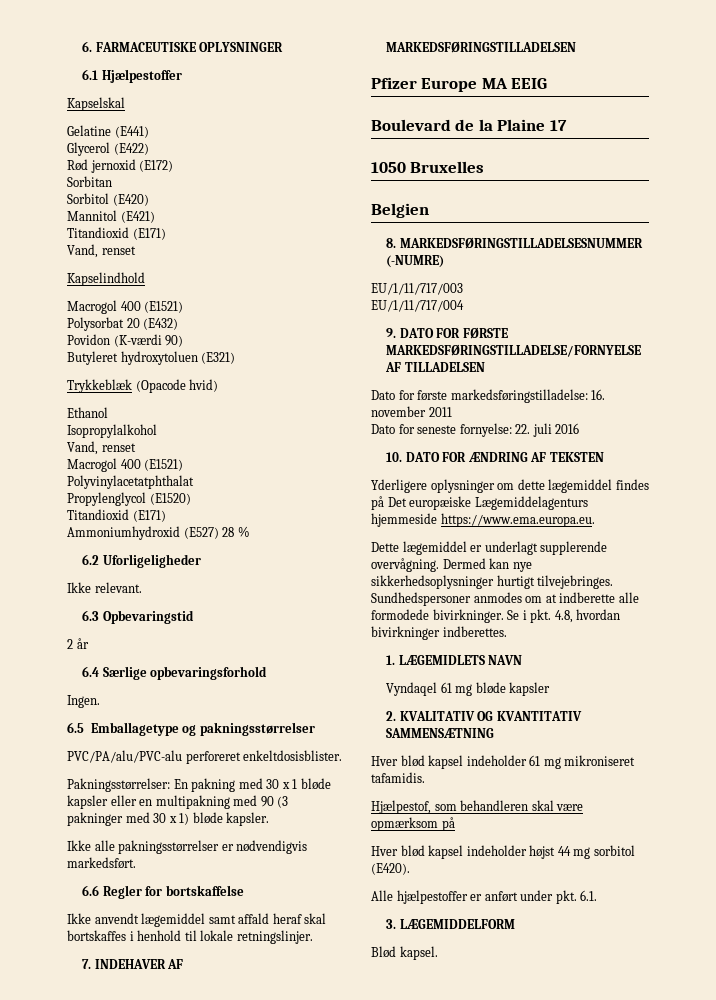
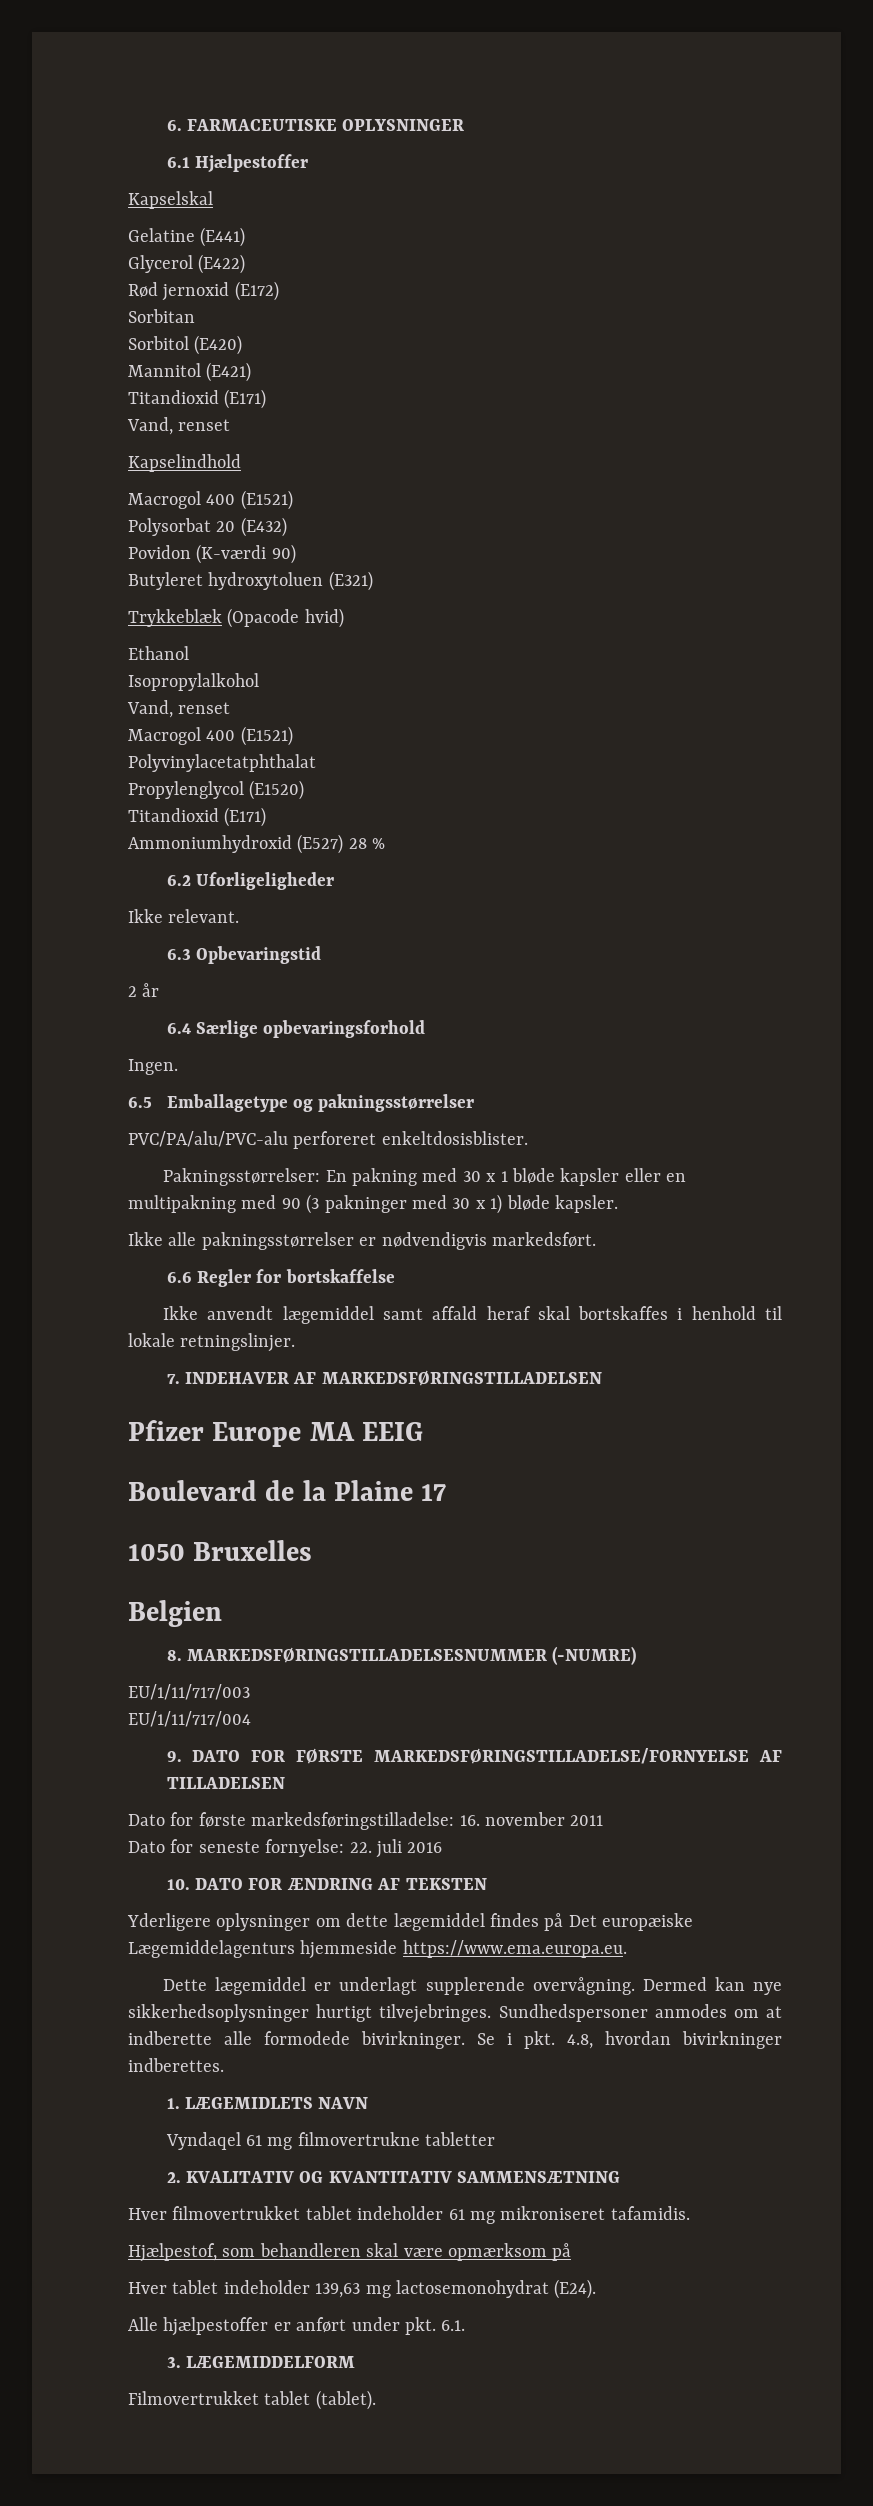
- Vyndaqel 61 mg bløde kapsler
+ Vyndaqel 61 mg filmovertrukne tabletter
- Hver blød kapsel indeholder 61 mg mikroniseret tafamidis.
+ Hver filmovertrukket tablet indeholder 61 mg mikroniseret tafamidis.
- Hver blød kapsel indeholder højst 44 mg sorbitol (E420).
+ Hver tablet indeholder 139,63 mg lactosemonohydrat (E24).
- Blød kapsel.
+ Filmovertrukket tablet (tablet).

